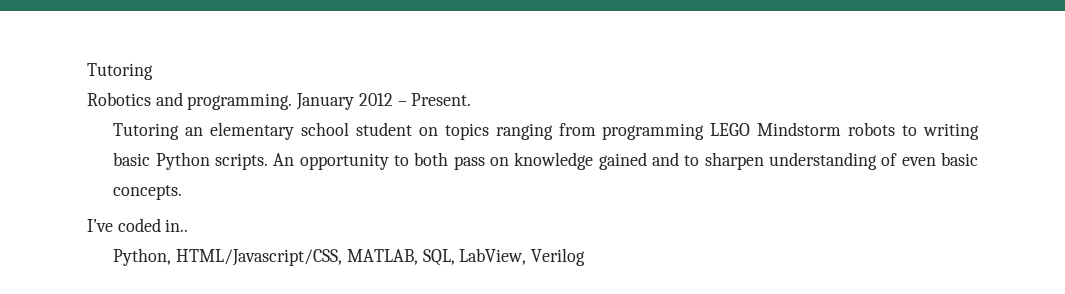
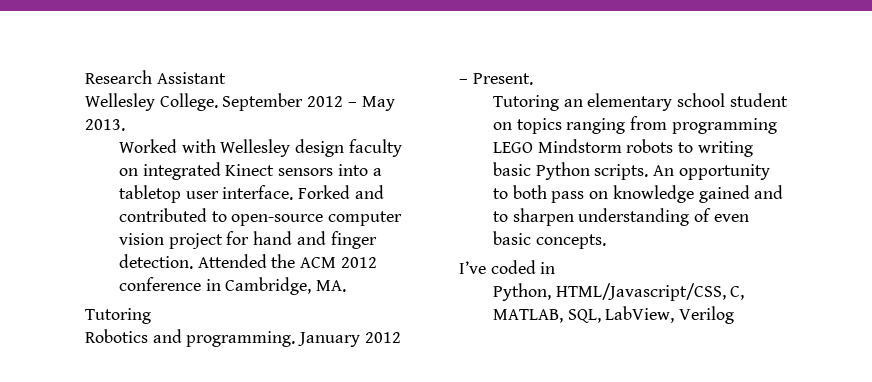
+ Research Assistant
+ Wellesley College. September 2012 – May 2013.
+ Worked with Wellesley design faculty on integrated Kinect sensors into a tabletop user interface. Forked and contributed to open-source computer vision project for hand and finger detection. Attended the ACM 2012 conference in Cambridge, MA.
- I’ve coded in..
+ I’ve coded in
- Python, HTML/Javascript/CSS, MATLAB, SQL, LabView, Verilog
+ Python, HTML/Javascript/CSS, C, MATLAB, SQL, LabView, Verilog

